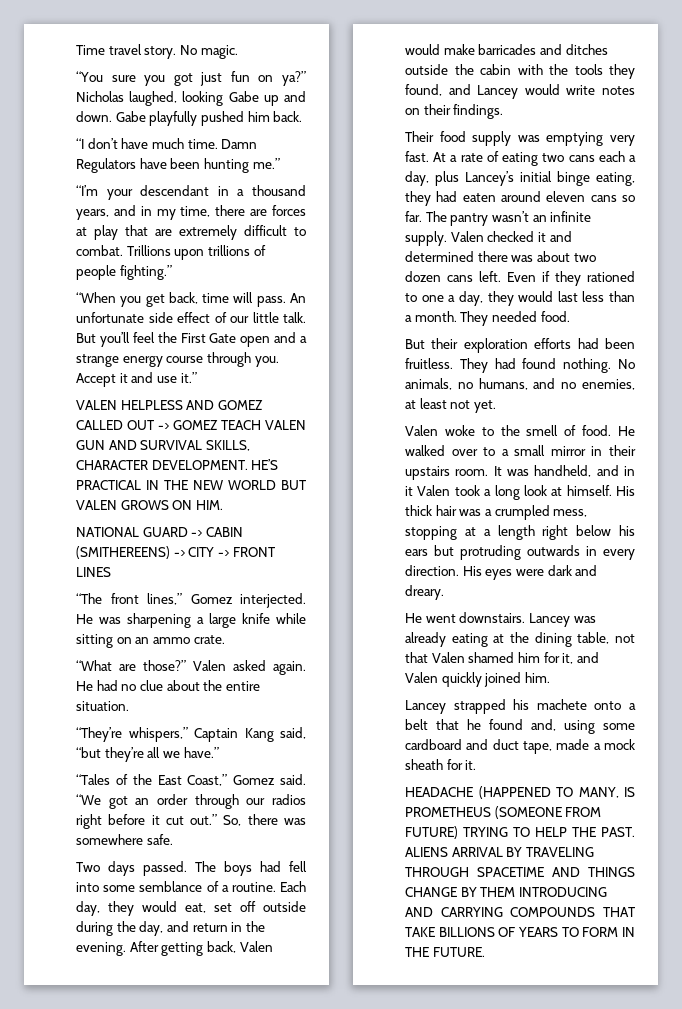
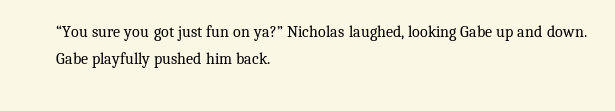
- Time travel story. No magic.
- “I don’t have much time. Damn Regulators have been hunting me.”
- “I’m your descendant in a thousand years, and in my time, there are forces at play that are extremely difficult to combat. Trillions upon trillions of people fighting.”
- “When you get back, time will pass. An unfortunate side effect of our little talk. But you’ll feel the First Gate open and a strange energy course through you. Accept it and use it.”
- VALEN HELPLESS AND GOMEZ CALLED OUT -> GOMEZ TEACH VALEN GUN AND SURVIVAL SKILLS, CHARACTER DEVELOPMENT. HE’S PRACTICAL IN THE NEW WORLD BUT VALEN GROWS ON HIM.
- NATIONAL GUARD -> CABIN (SMITHEREENS) -> CITY -> FRONT LINES
- “The front lines,” Gomez interjected. He was sharpening a large knife while sitting on an ammo crate.
- “What are those?” Valen asked again. He had no clue about the entire situation.
- “They’re whispers,” Captain Kang said, “but they’re all we have.”
- “Tales of the East Coast,” Gomez said. “We got an order through our radios right before it cut out.” So, there was somewhere safe.
- Two days passed. The boys had fell into some semblance of a routine. Each day, they would eat, set off outside during the day, and return in the evening. After getting back, Valen would make barricades and ditches outside the cabin with the tools they found, and Lancey would write notes on their findings.
- Their food supply was emptying very fast. At a rate of eating two cans each a day, plus Lancey’s initial binge eating, they had eaten around eleven cans so far. The pantry wasn’t an infinite supply. Valen checked it and determined there was about two dozen cans left. Even if they rationed to one a day, they would last less than a month. They needed food.
- But their exploration efforts had been fruitless. They had found nothing. No animals, no humans, and no enemies, at least not yet.
- Valen woke to the smell of food. He walked over to a small mirror in their upstairs room. It was handheld, and in it Valen took a long look at himself. His thick hair was a crumpled mess, stopping at a length right below his ears but protruding outwards in every direction. His eyes were dark and dreary.
- He went downstairs. Lancey was already eating at the dining table, not that Valen shamed him for it, and Valen quickly joined him.
- Lancey strapped his machete onto a belt that he found and, using some cardboard and duct tape, made a mock sheath for it.
- HEADACHE (HAPPENED TO MANY, IS PROMETHEUS (SOMEONE FROM FUTURE) TRYING TO HELP THE PAST. ALIENS ARRIVAL BY TRAVELING THROUGH SPACETIME AND THINGS CHANGE BY THEM INTRODUCING AND CARRYING COMPOUNDS THAT TAKE BILLIONS OF YEARS TO FORM IN THE FUTURE.

